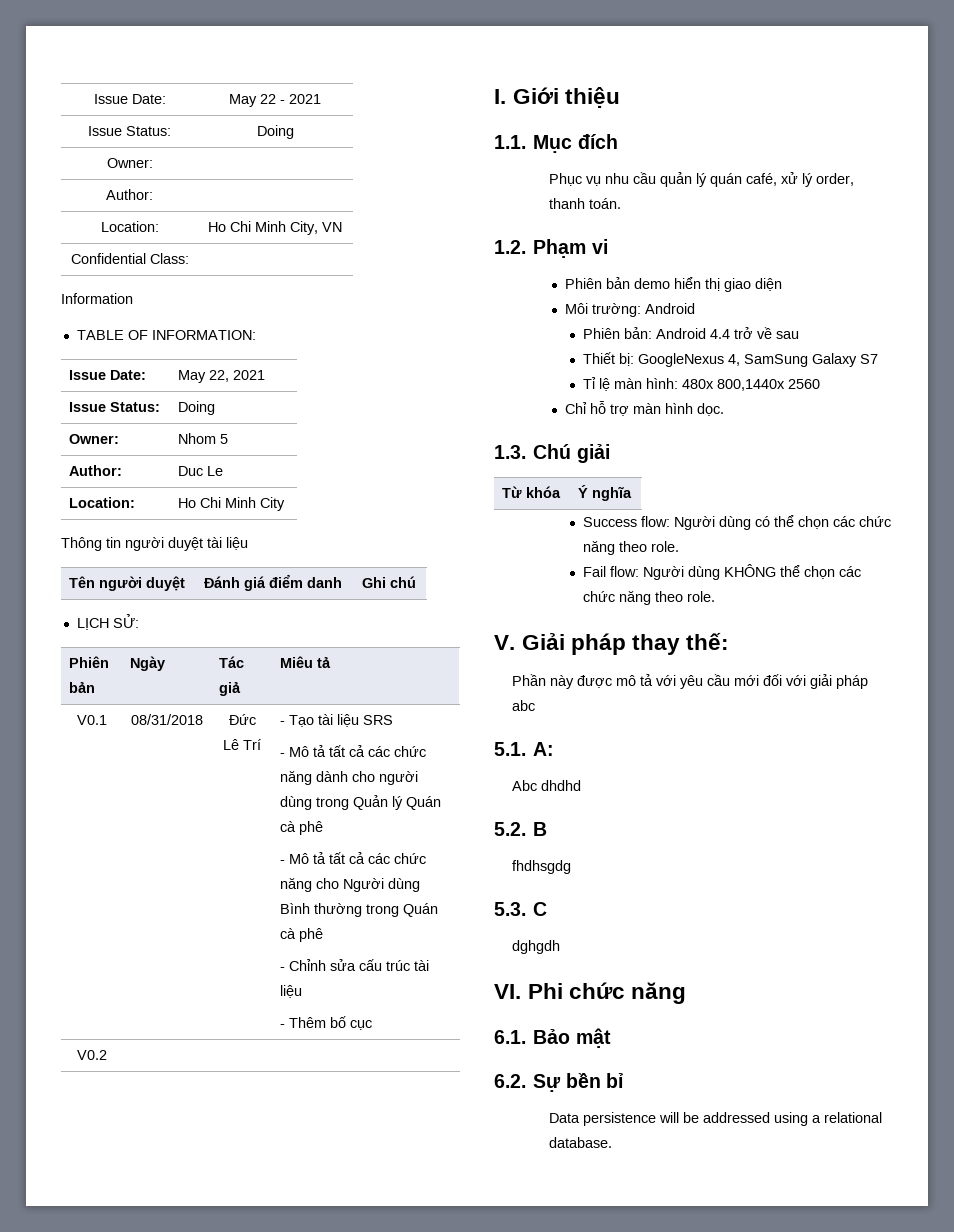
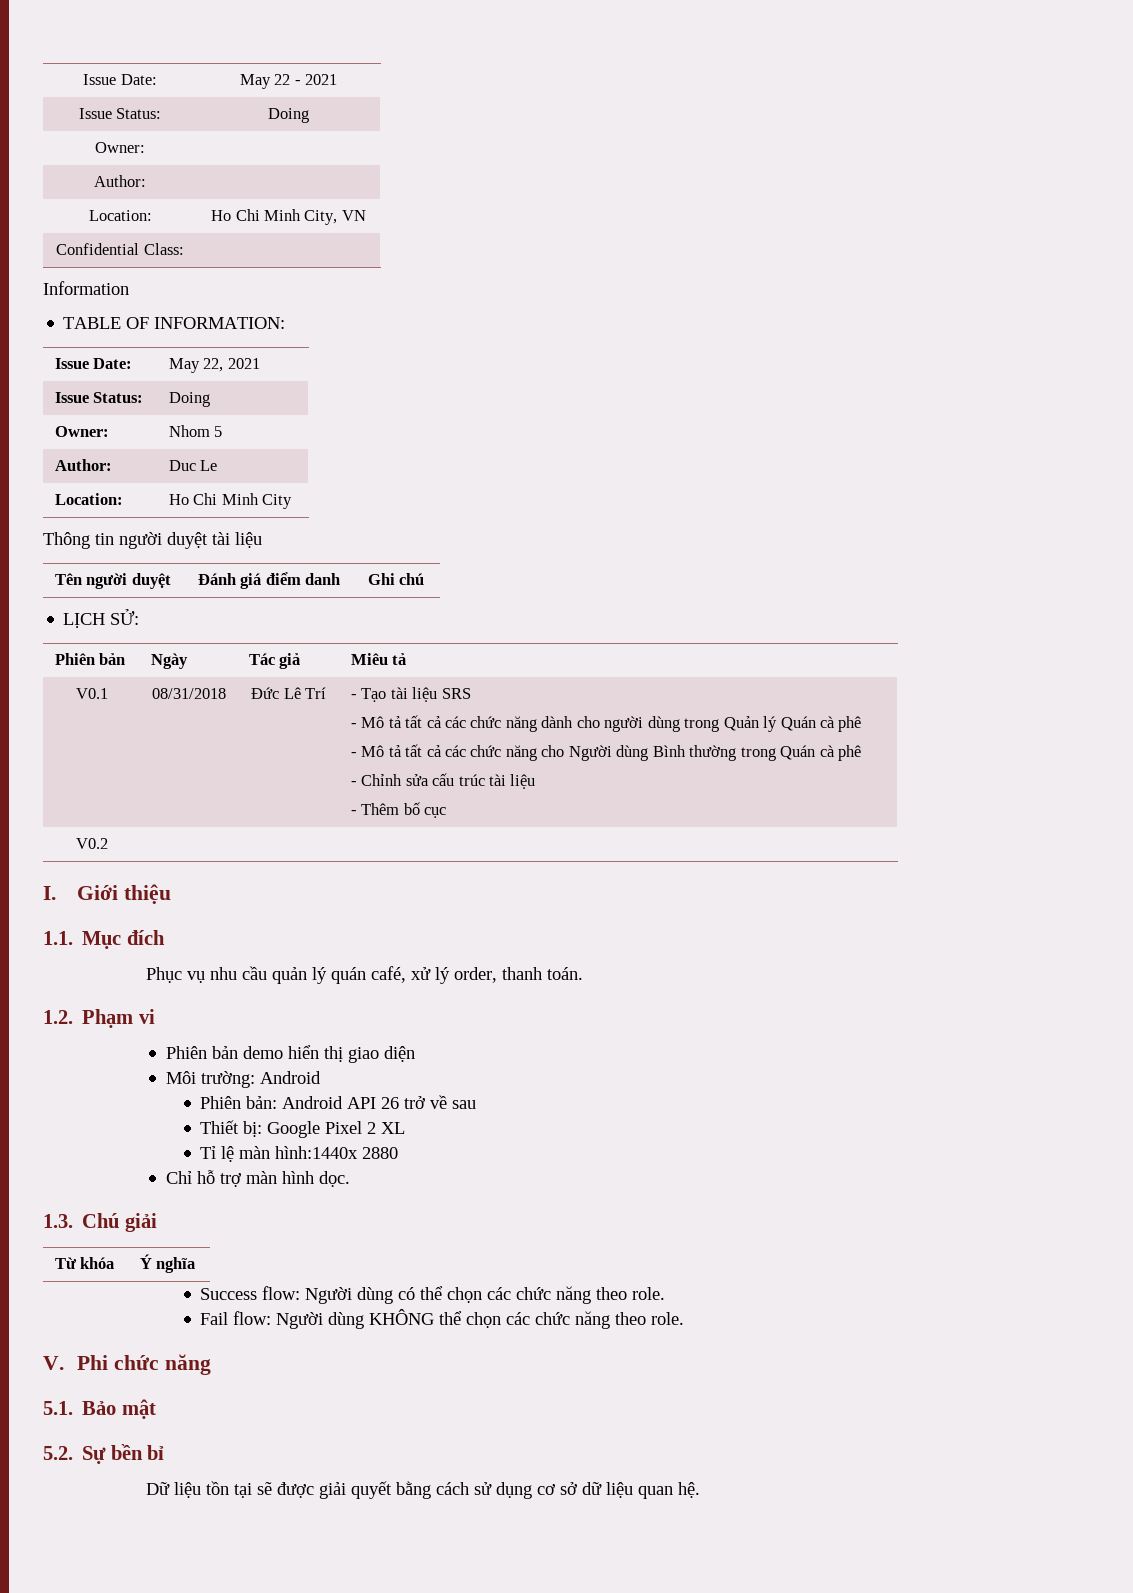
- Phiên bản: Android 4.4 trở về sau
+ Phiên bản: Android API 26 trở về sau
- Thiết bị: GoogleNexus 4, SamSung Galaxy S7
+ Thiết bị: Google Pixel 2 XL
- Tỉ lệ màn hình: 480x 800,1440x 2560
+ Tỉ lệ màn hình:1440x 2880
- V. Giải pháp thay thế:
- Phần này được mô tả với yêu cầu mới đối với giải pháp abc
- 5.1. A:
- Abc dhdhd
- 5.2. B
- fhdhsgdg
- 5.3. C
- dghgdh
- VI. Phi chức năng
+ V. Phi chức năng
- 6.1. Bảo mật
+ 5.1. Bảo mật
- 6.2. Sự bền bỉ
+ 5.2. Sự bền bỉ
- Data persistence will be addressed using a relational database.
+ Dữ liệu tồn tại sẽ được giải quyết bằng cách sử dụng cơ sở dữ liệu quan hệ.

